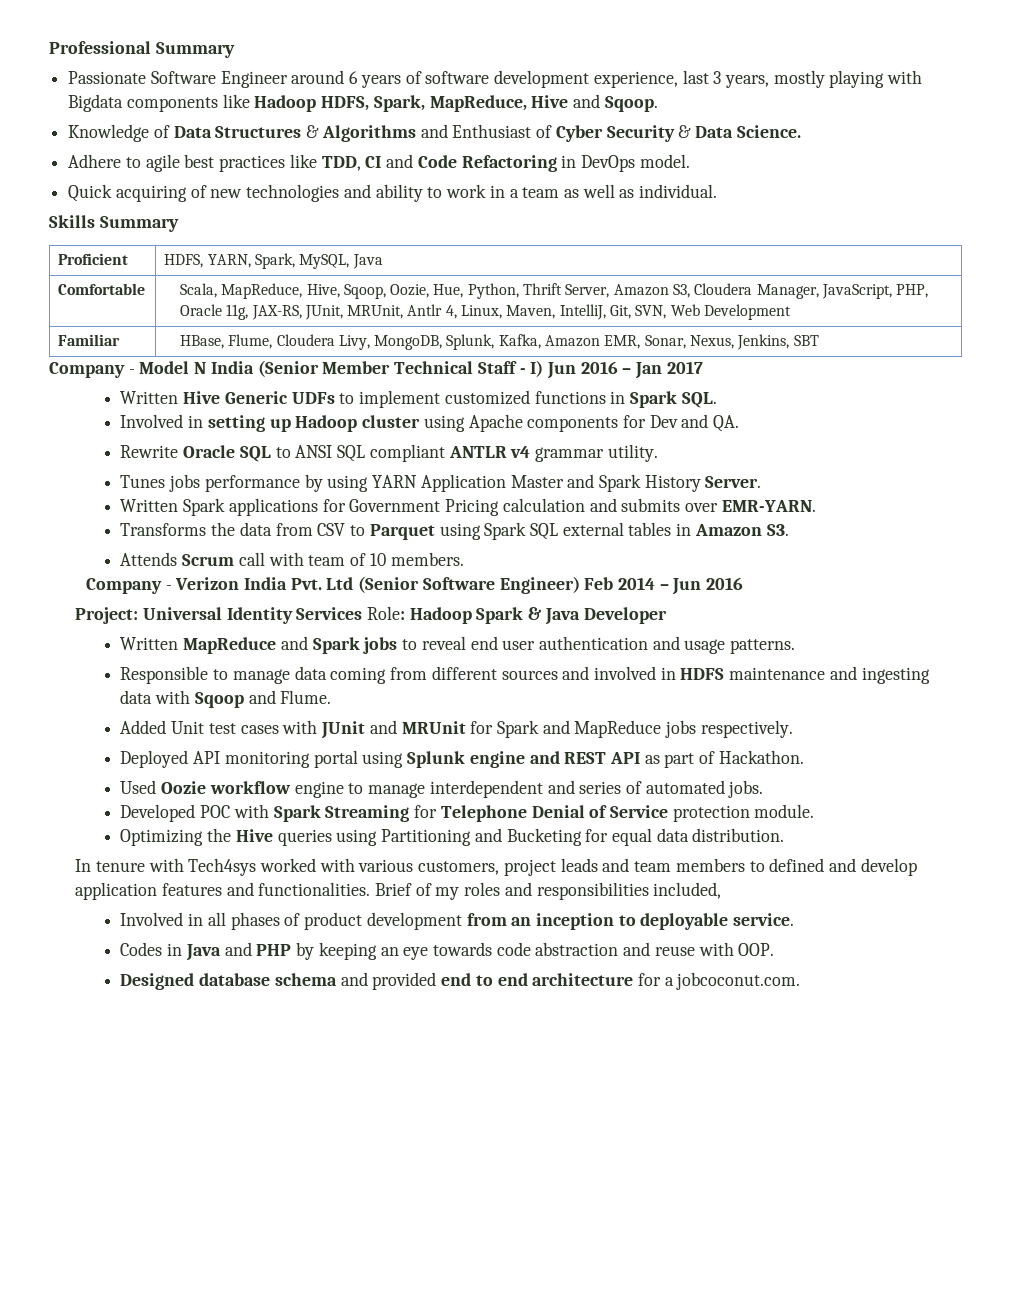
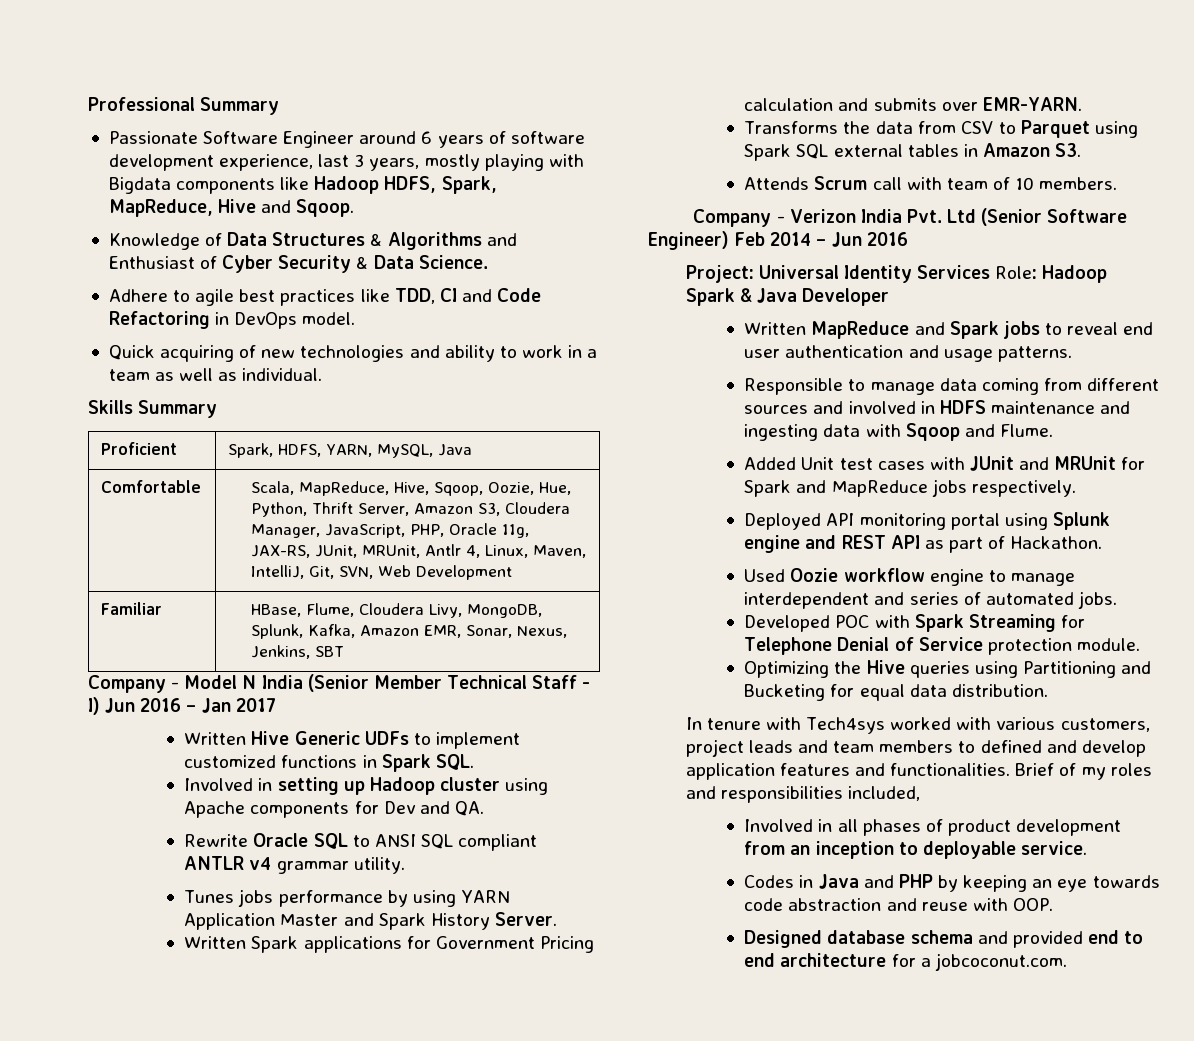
- Proficient | HDFS, YARN, Spark, MySQL, Java
+ Proficient | Spark, HDFS, YARN, MySQL, Java

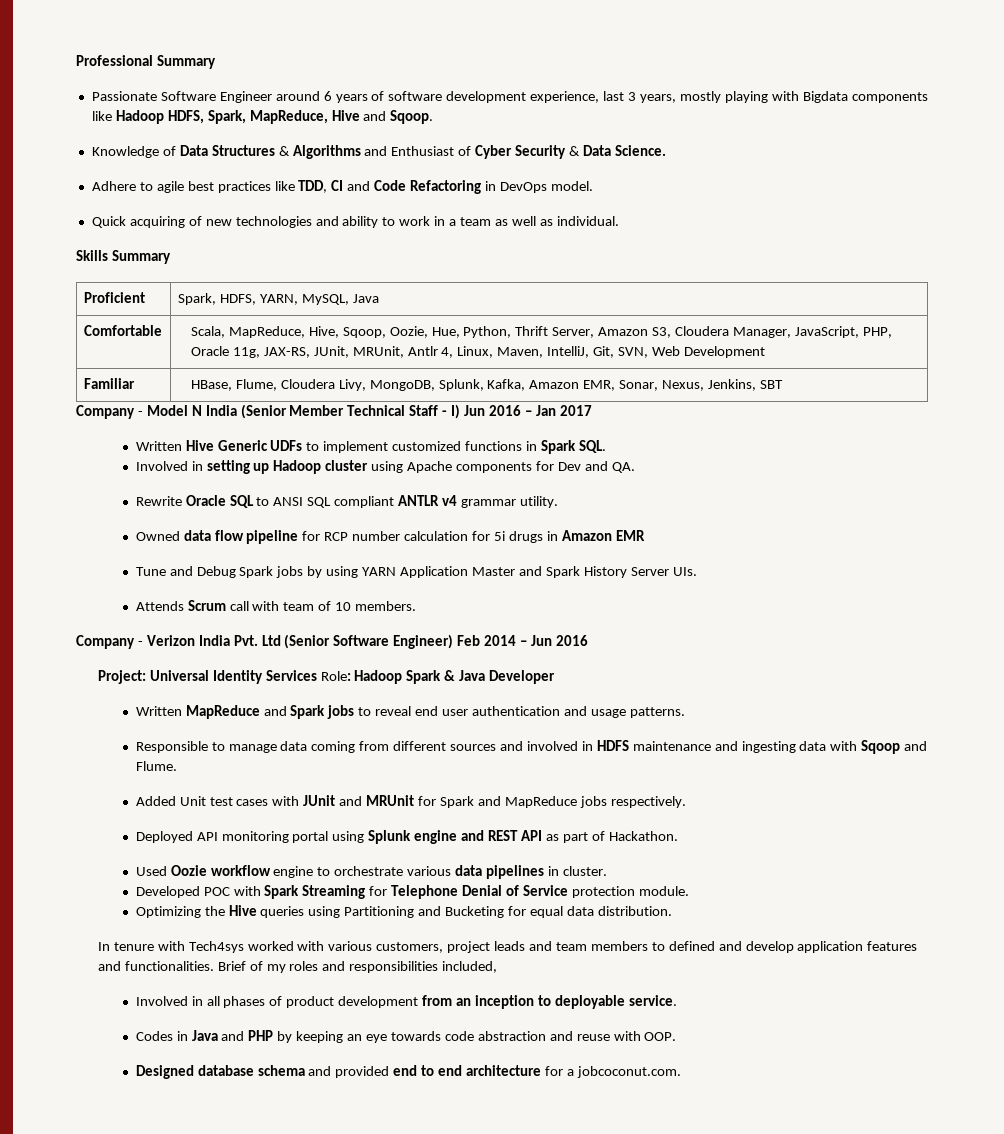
- Tunes jobs performance by using YARN Application Master and Spark History Server.
- Written Spark applications for Government Pricing calculation and submits over EMR-YARN.
- Transforms the data from CSV to Parquet using Spark SQL external tables in Amazon S3.
+ Owned data flow pipeline for RCP number calculation for 5i drugs in Amazon EMR
+ Tune and Debug Spark jobs by using YARN Application Master and Spark History Server UIs.
- Used Oozie workflow engine to manage interdependent and series of automated jobs.
+ Used Oozie workflow engine to orchestrate various data pipelines in cluster.

